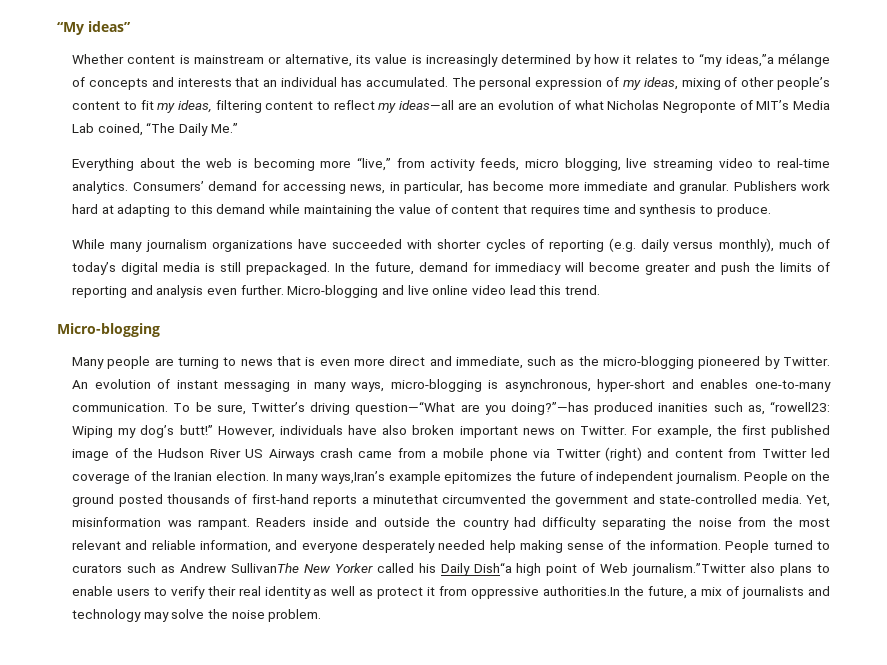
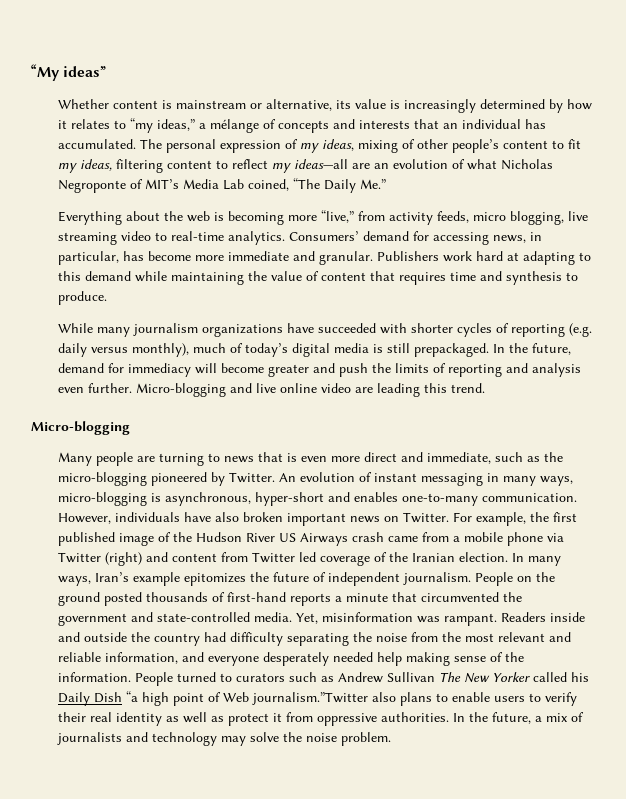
- Whether content is mainstream or alternative, its value is increasingly determined by how it relates to “my ideas,”a mélange of concepts and interests that an individual has accumulated.
+ Whether content is mainstream or alternative, its value is increasingly determined by how it relates to “my ideas,” a mélange of concepts and interests that an individual has accumulated.
- Micro-blogging and live online video lead this trend.
+ Micro-blogging and live online video are leading this trend.
- To be sure, Twitter’s driving question—“What are you doing?”—has produced inanities such as, “rowell23: Wiping my dog’s butt!”
- In many ways,Iran’s example epitomizes the future of independent journalism.
+ In many ways, Iran’s example epitomizes the future of independent journalism.
- People on the ground posted thousands of first-hand reports a minutethat circumvented the government and state-controlled media.
+ People on the ground posted thousands of first-hand reports a minute that circumvented the government and state-controlled media.
- People turned to curators such as Andrew SullivanThe New Yorker called his Daily Dish“a high point of Web journalism.”Twitter also plans to enable users to verify their real identity as well as protect it from oppressive authorities.In the future, a mix of journalists and technology may solve the noise problem.
+ People turned to curators such as Andrew Sullivan The New Yorker called his Daily Dish “a high point of Web journalism.”Twitter also plans to enable users to verify their real identity as well as protect it from oppressive authorities. In the future, a mix of journalists and technology may solve the noise problem.

